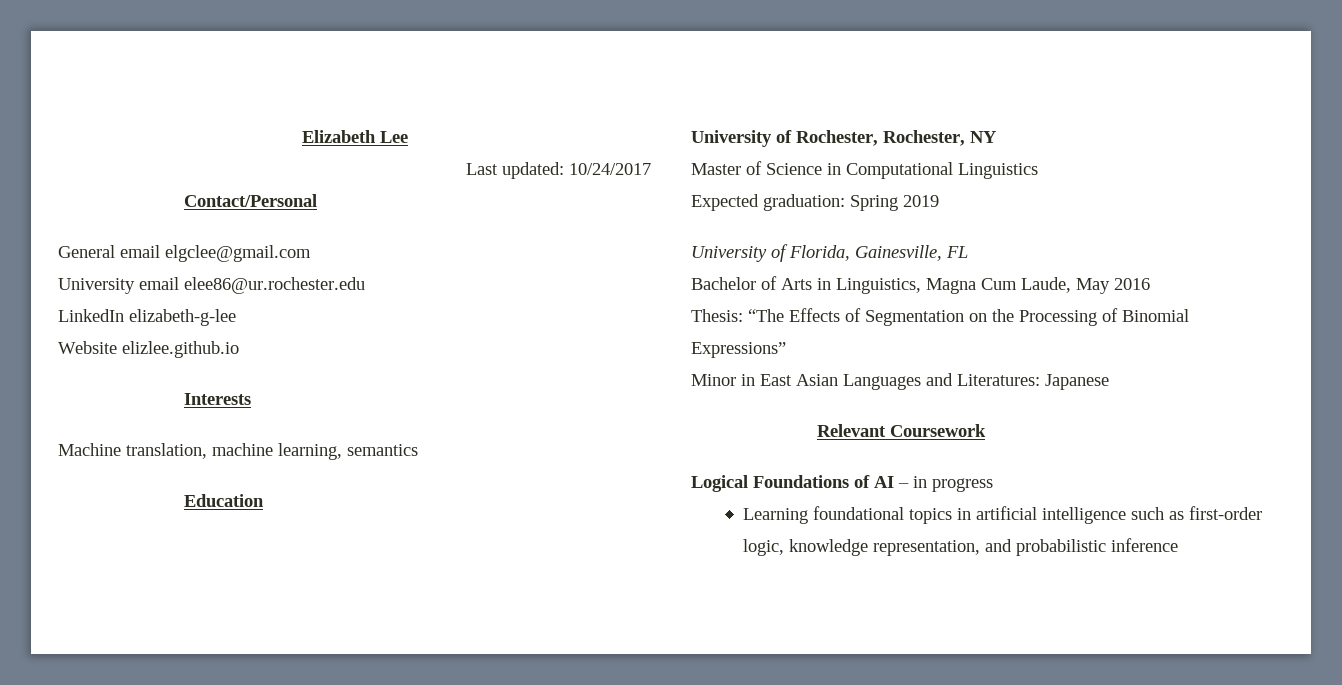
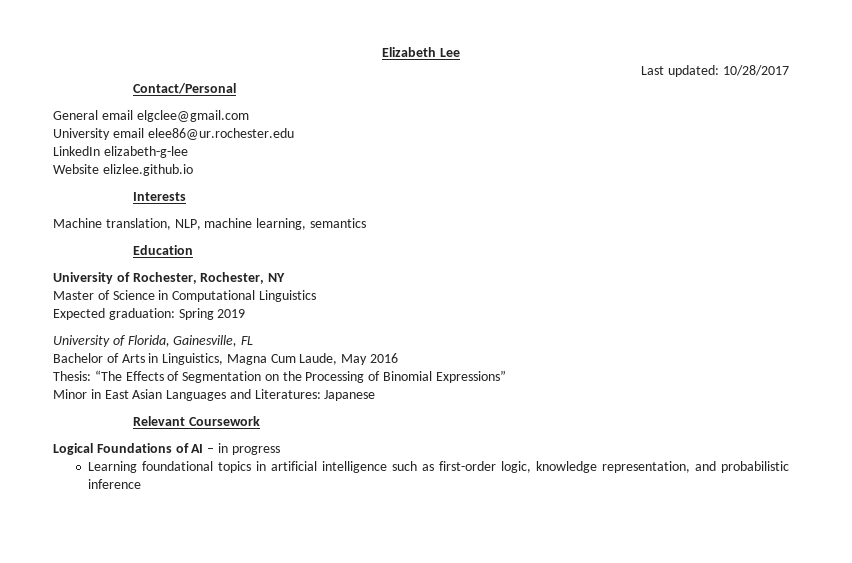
- Last updated: 10/24/2017
+ Last updated: 10/28/2017
- Machine translation, machine learning, semantics
+ Machine translation, NLP, machine learning, semantics

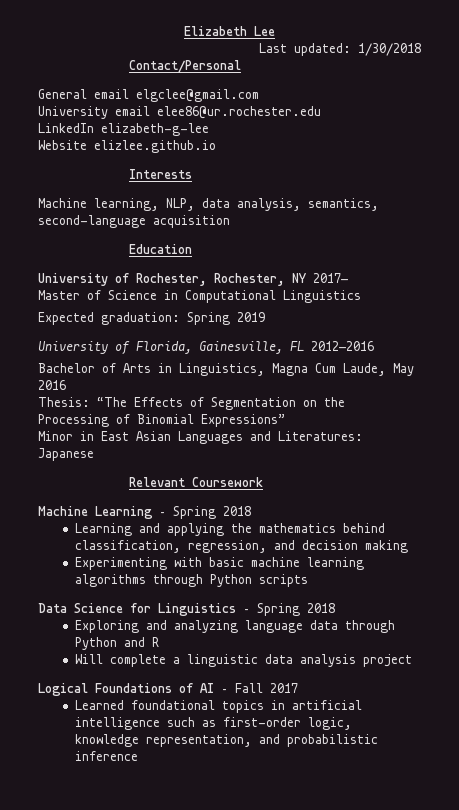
- Last updated: 10/28/2017
+ Last updated: 1/30/2018
- Machine translation, NLP, machine learning, semantics
+ Machine learning, NLP, data analysis, semantics, second-language acquisition
- University of Rochester, Rochester, NY
+ University of Rochester, Rochester, NY 2017—
- University of Florida, Gainesville, FL
+ University of Florida, Gainesville, FL 2012—2016
+ Machine Learning – Spring 2018
+ Learning and applying the mathematics behind classification, regression, and decision making
+ Experimenting with basic machine learning algorithms through Python scripts
+ Data Science for Linguistics – Spring 2018
+ Exploring and analyzing language data through Python and R
+ Will complete a linguistic data analysis project
- Logical Foundations of AI – in progress
- Learning foundational topics in artificial intelligence such as first-order logic, knowledge representation, and probabilistic inference
+ Logical Foundations of AI – Fall 2017
+ Learned foundational topics in artificial intelligence such as first-order logic, knowledge representation, and probabilistic inference

